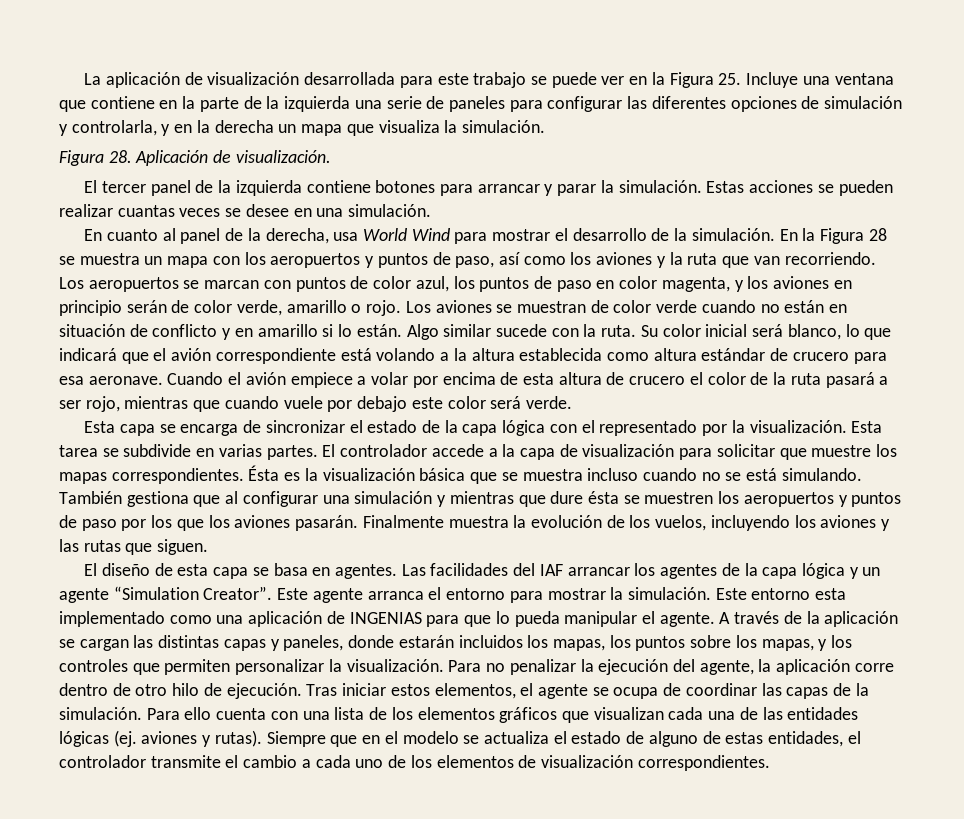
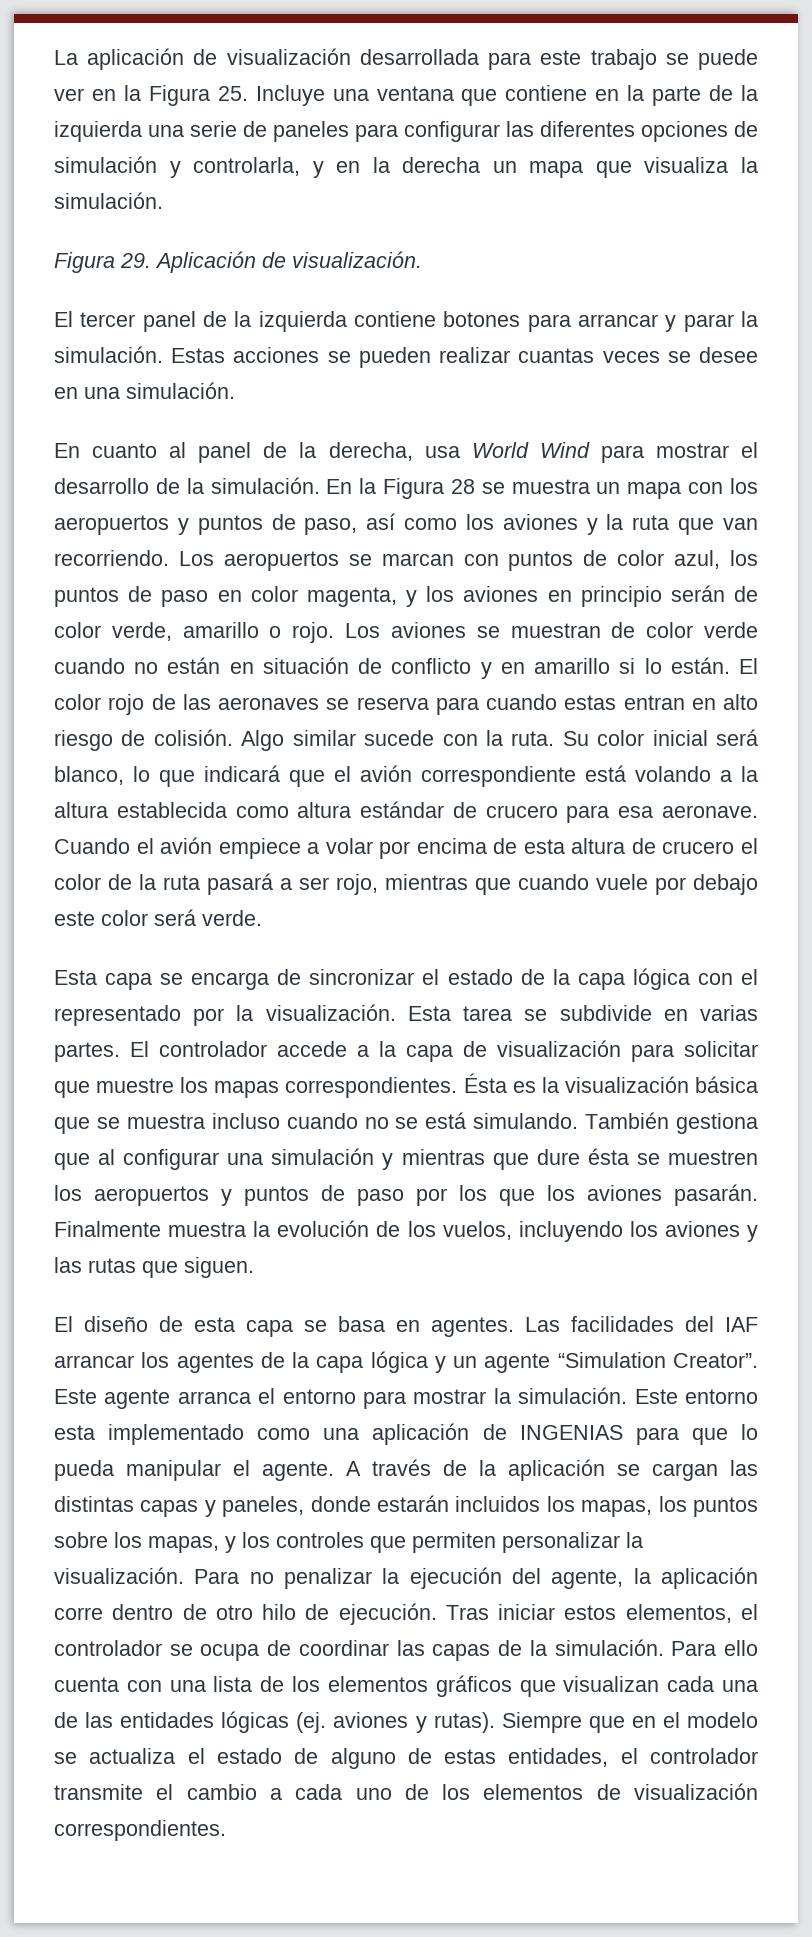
- Figura 28. Aplicación de visualización.
+ Figura 29. Aplicación de visualización.
+ El color rojo de las aeronaves se reserva para cuando estas entran en alto riesgo de colisión.
- Tras iniciar estos elementos, el agente se ocupa de coordinar las capas de la simulación.
+ Tras iniciar estos elementos, el controlador se ocupa de coordinar las capas de la simulación.

